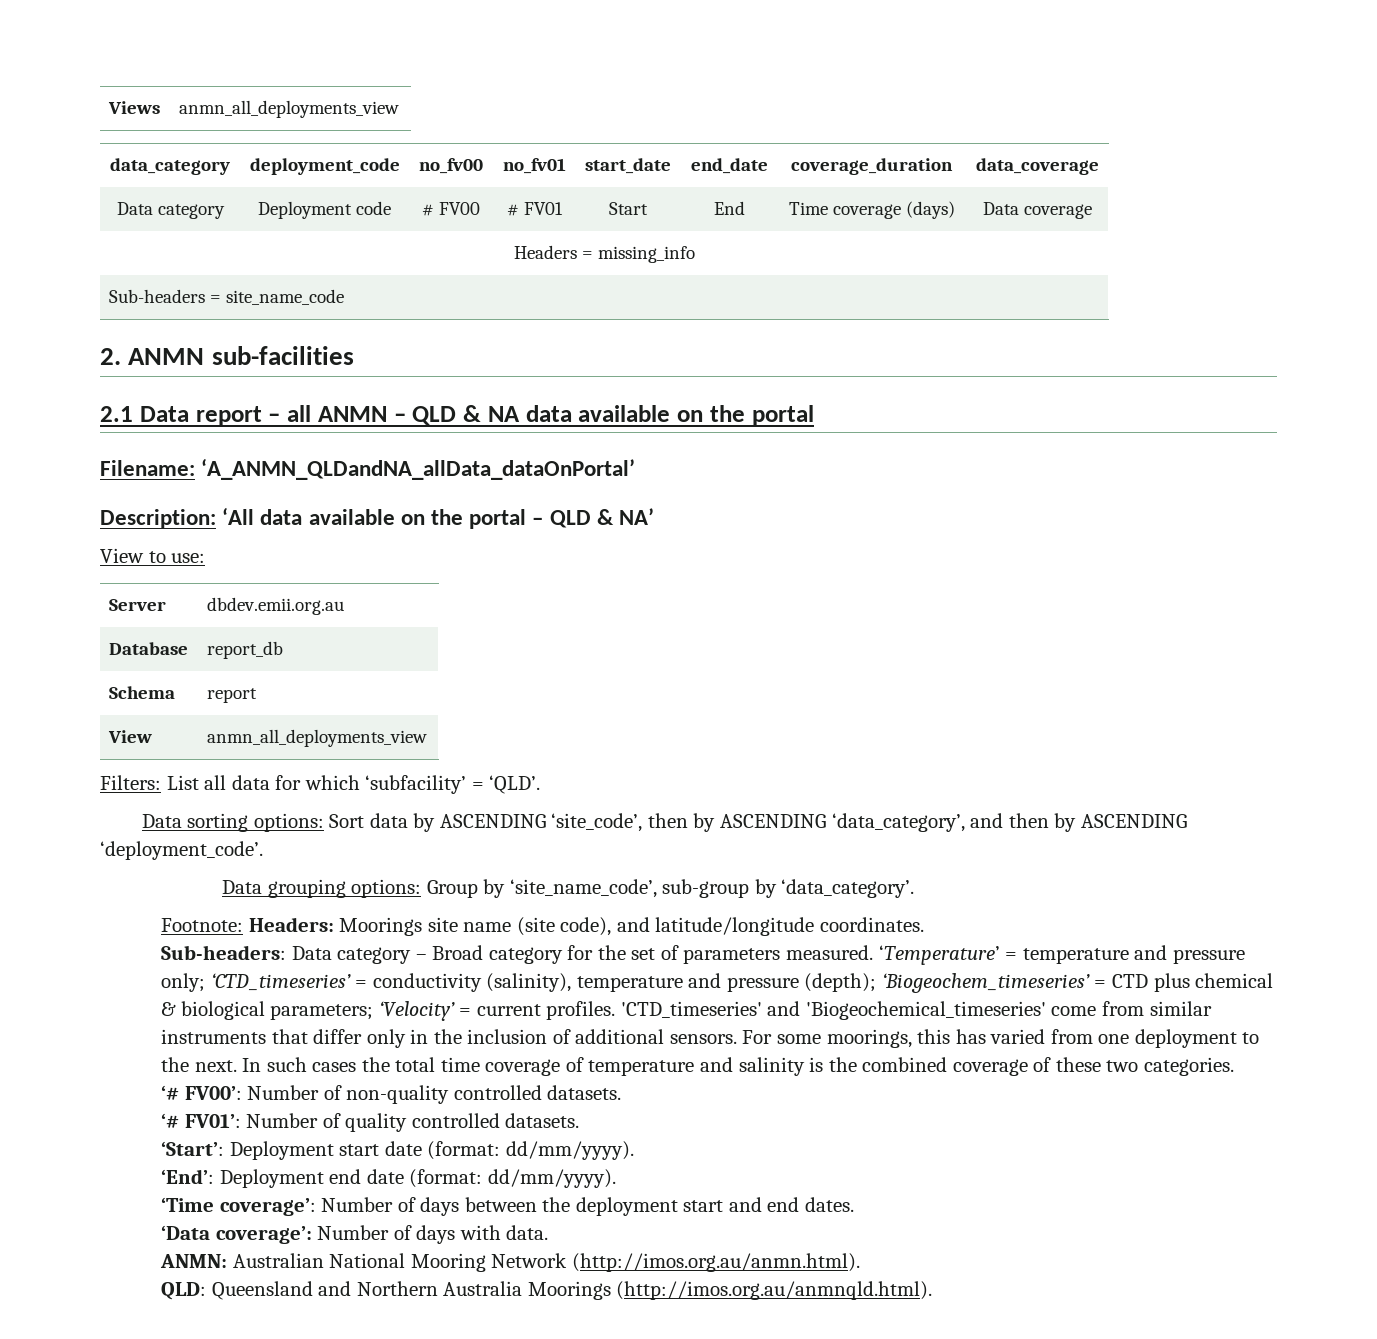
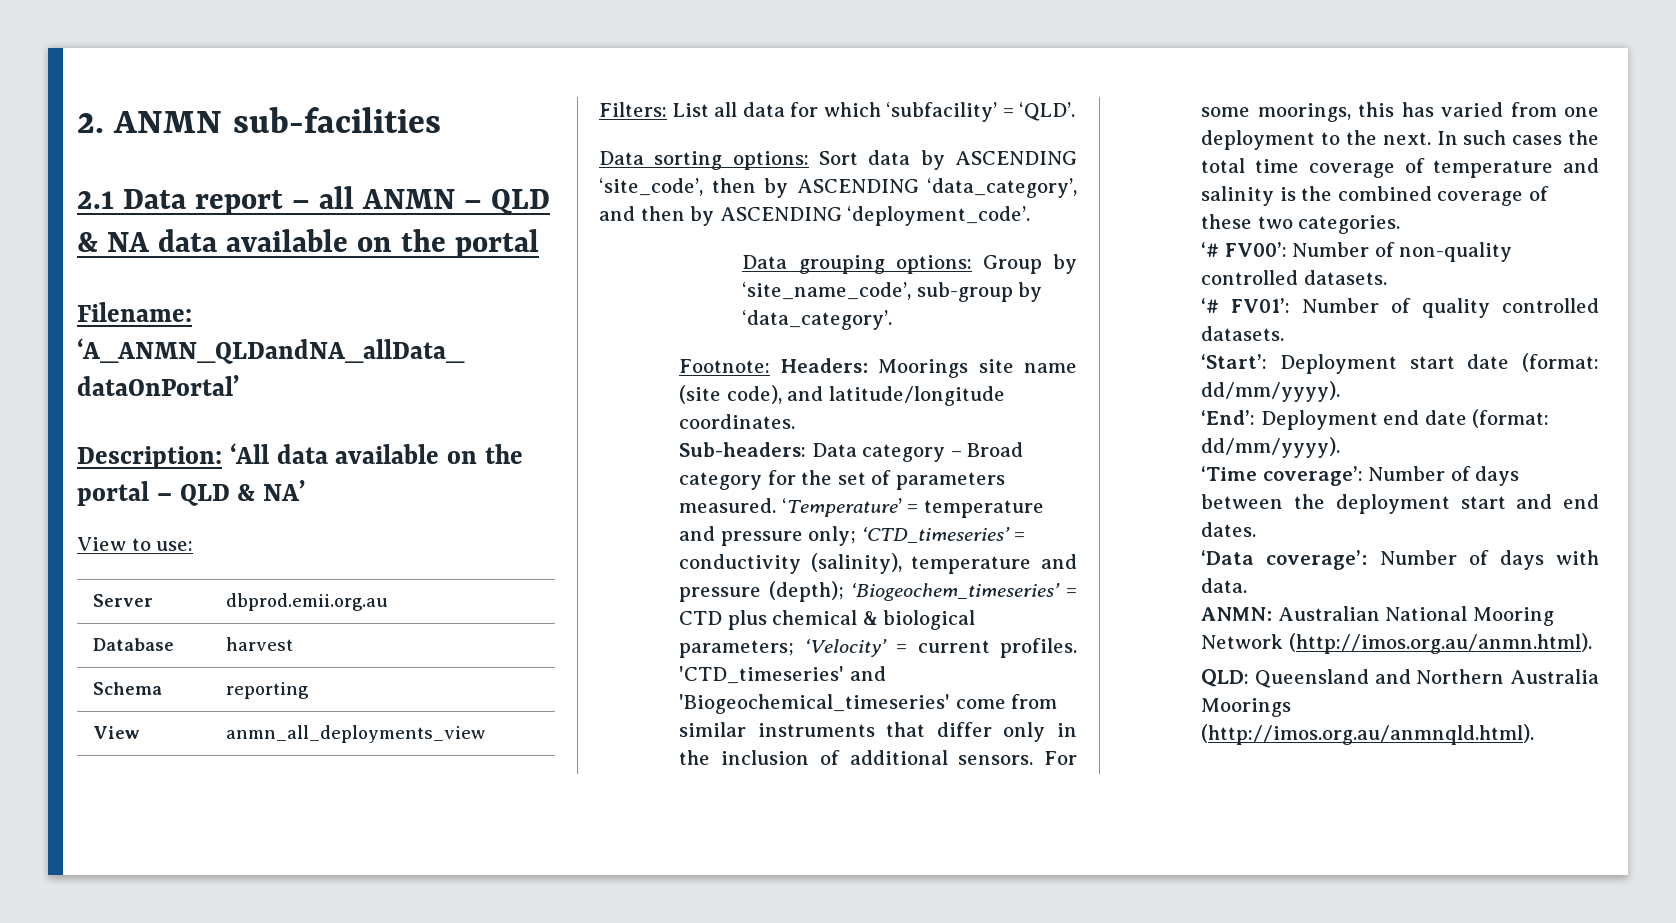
- Views | anmn_all_deployments_view
- data_category | deployment_code | no_fv00 | no_fv01 | start_date | end_date | coverage_duration | data_coverage
- Data category | Deployment code | # FV00 | # FV01 | Start | End | Time coverage (days) | Data coverage
- Headers = missing_info
- Sub-headers = site_name_code
- Server | dbdev.emii.org.au
+ Server | dbprod.emii.org.au
- Database | report_db
+ Database | harvest
- Schema | report
+ Schema | reporting

